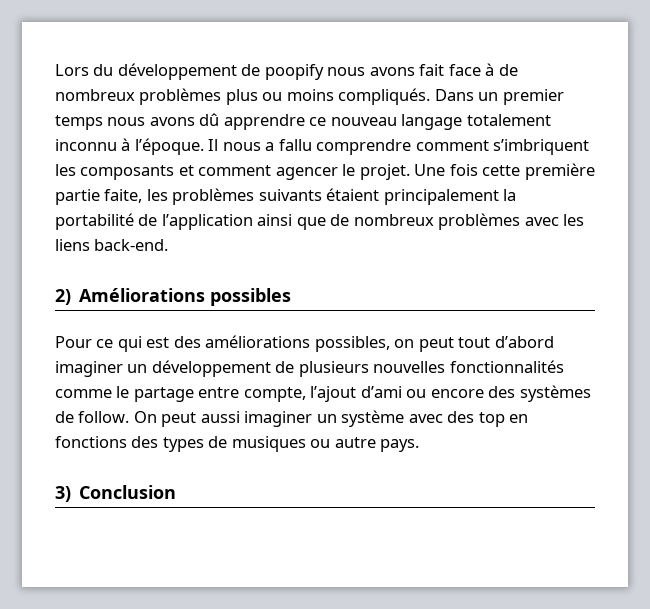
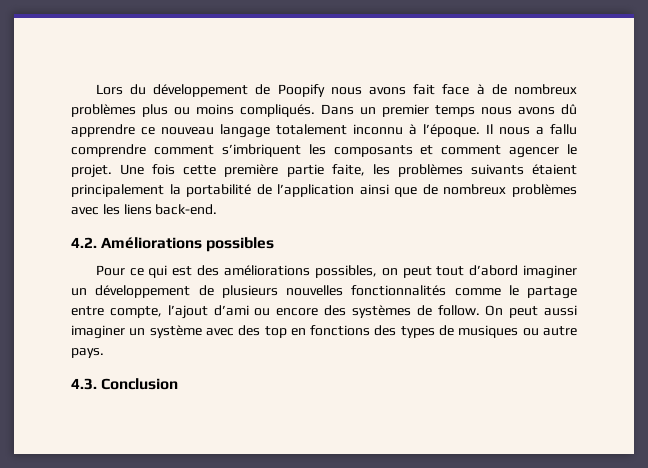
- Lors du développement de poopify nous avons fait face à de nombreux problèmes plus ou moins compliqués.
+ Lors du développement de Poopify nous avons fait face à de nombreux problèmes plus ou moins compliqués.
- 2) Améliorations possibles
+ 4.2. Améliorations possibles
- 3) Conclusion
+ 4.3. Conclusion

